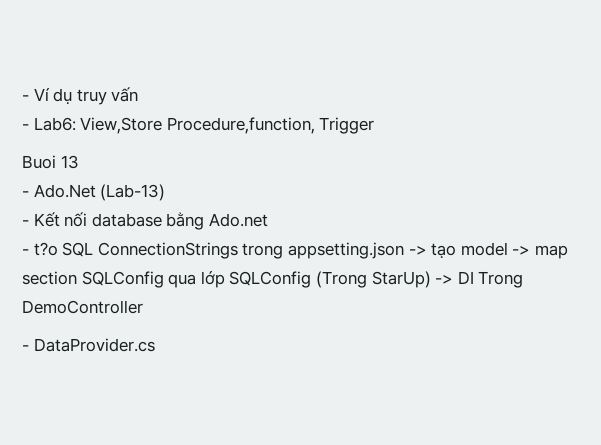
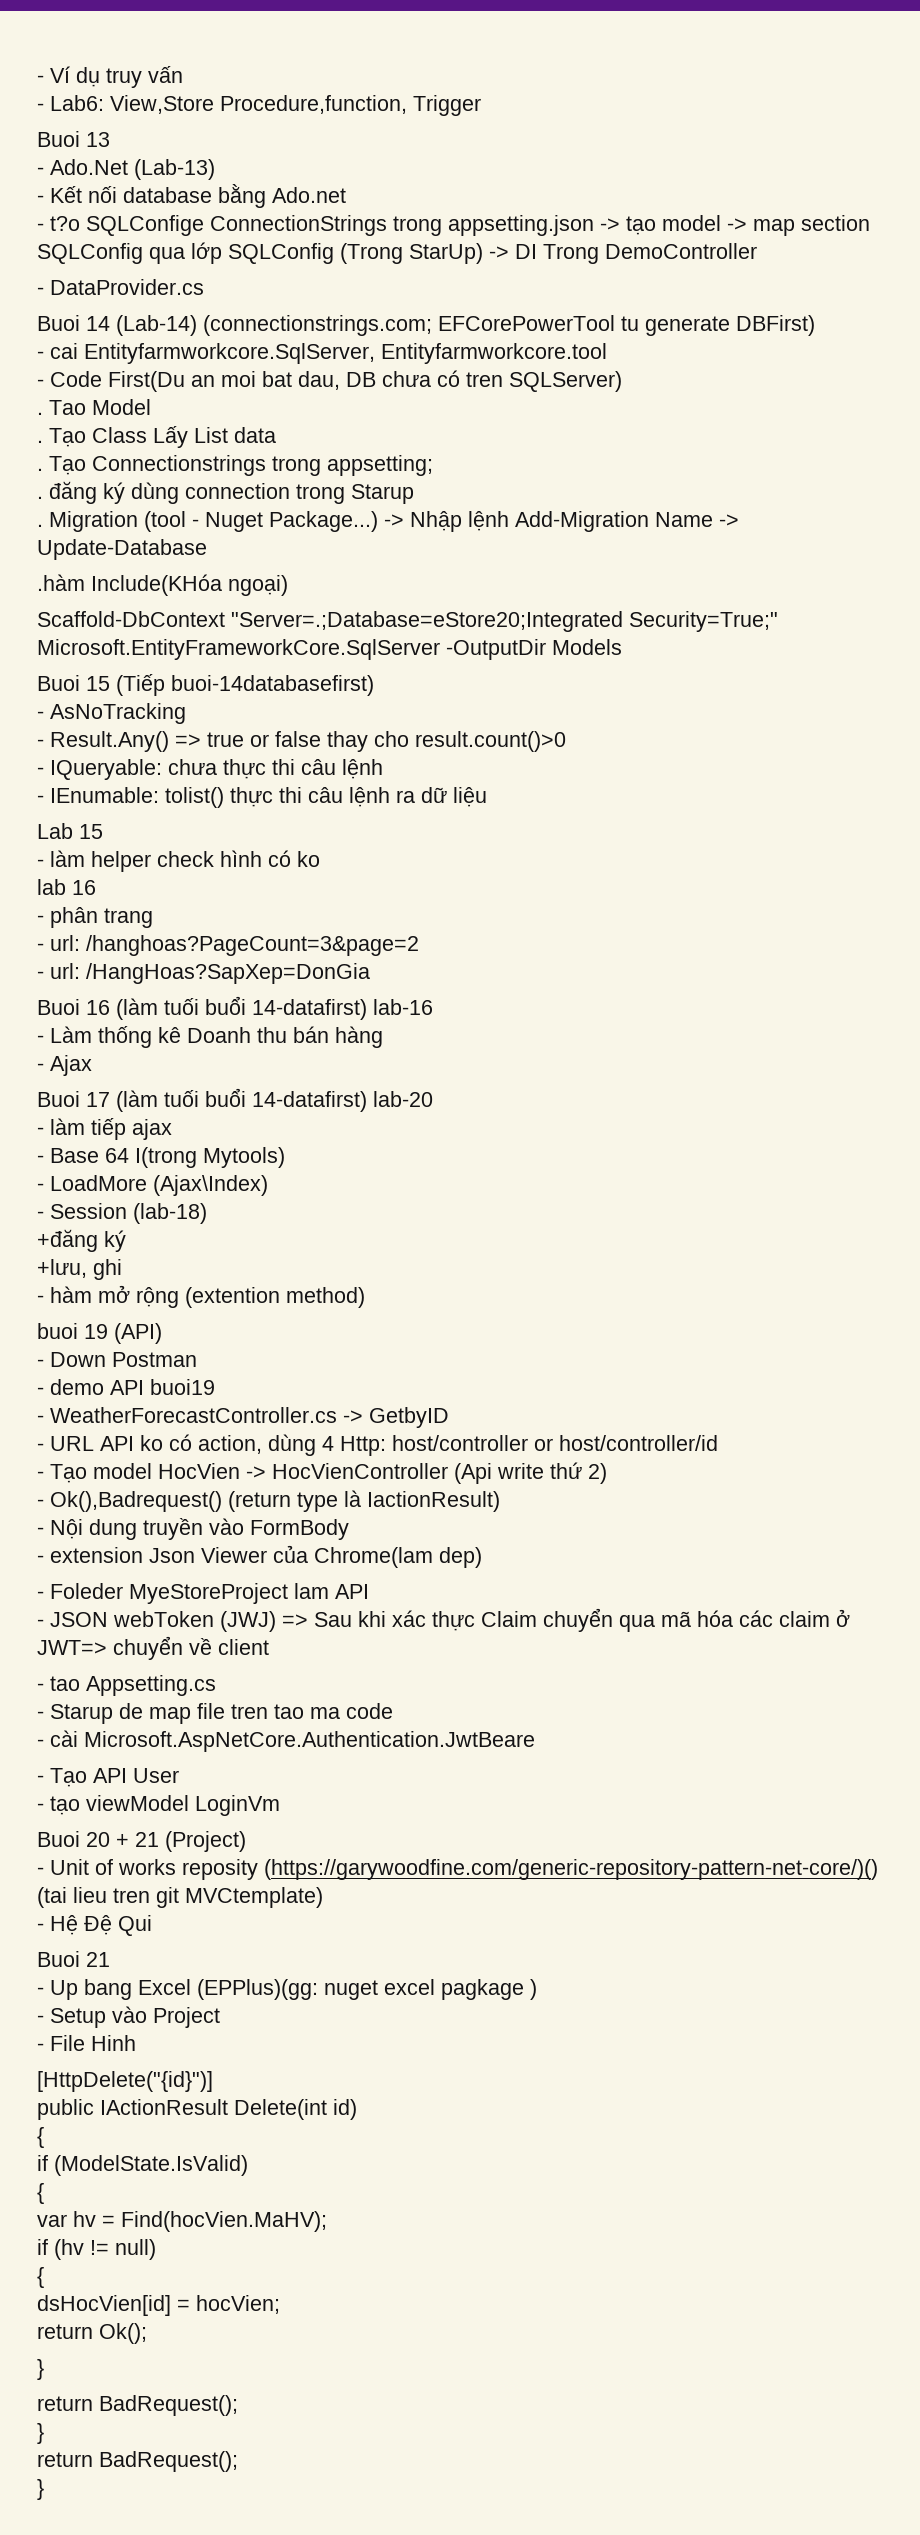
- - t?o SQL ConnectionStrings trong appsetting.json -> tạo model -> map section SQLConfig qua lớp SQLConfig (Trong StarUp) -> DI Trong DemoController
+ - t?o SQLConfige ConnectionStrings trong appsetting.json -> tạo model -> map section SQLConfig qua lớp SQLConfig (Trong StarUp) -> DI Trong DemoController
+ Buoi 14 (Lab-14) (connectionstrings.com; EFCorePowerTool tu generate DBFirst)
+ - cai Entityfarmworkcore.SqlServer, Entityfarmworkcore.tool
+ - Code First(Du an moi bat dau, DB chưa có tren SQLServer)
+ . Tao Model
+ . Tạo Class Lấy List data
+ . Tạo Connectionstrings trong appsetting;
+ . đăng ký dùng connection trong Starup
+ . Migration (tool - Nuget Package...) -> Nhập lệnh Add-Migration Name -> Update-Database
+ .hàm Include(KHóa ngoại)
+ Scaffold-DbContext "Server=.;Database=eStore20;Integrated Security=True;" Microsoft.EntityFrameworkCore.SqlServer -OutputDir Models
+ Buoi 15 (Tiếp buoi-14databasefirst)
+ - AsNoTracking
+ - Result.Any() => true or false thay cho result.count()>0
+ - IQueryable: chưa thực thi câu lệnh
+ - IEnumable: tolist() thực thi câu lệnh ra dữ liệu
+ Lab 15
+ - làm helper check hình có ko
+ lab 16
+ - phân trang
+ - url: /hanghoas?PageCount=3&page=2
+ - url: /HangHoas?SapXep=DonGia
+ Buoi 16 (làm tuối buổi 14-datafirst) lab-16
+ - Làm thống kê Doanh thu bán hàng
+ - Ajax
+ Buoi 17 (làm tuối buổi 14-datafirst) lab-20
+ - làm tiếp ajax
+ - Base 64 I(trong Mytools)
+ - LoadMore (Ajax\Index)
+ - Session (lab-18)
+ +đăng ký
+ +lưu, ghi
+ - hàm mở rộng (extention method)
+ buoi 19 (API)
+ - Down Postman
+ - demo API buoi19
+ - WeatherForecastController.cs -> GetbyID
+ - URL API ko có action, dùng 4 Http: host/controller or host/controller/id
+ - Tạo model HocVien -> HocVienController (Api write thứ 2)
+ - Ok(),Badrequest() (return type là IactionResult)
+ - Nội dung truyền vào FormBody
+ - extension Json Viewer của Chrome(lam dep)
+ - Foleder MyeStoreProject lam API
+ - JSON webToken (JWJ) => Sau khi xác thực Claim chuyển qua mã hóa các claim ở JWT=> chuyển về client
+ - tao Appsetting.cs
+ - Starup de map file tren tao ma code
+ - cài Microsoft.AspNetCore.Authentication.JwtBeare
+ - Tạo API User
+ - tạo viewModel LoginVm
+ Buoi 20 + 21 (Project)
+ - Unit of works reposity (https://garywoodfine.com/generic-repository-pattern-net-core/)() (tai lieu tren git MVCtemplate)
+ - Hệ Đệ Qui
+ Buoi 21
+ - Up bang Excel (EPPlus)(gg: nuget excel pagkage )
+ - Setup vào Project
+ - File Hinh
+ [HttpDelete("{id}")]
+ public IActionResult Delete(int id)
+ {
+ if (ModelState.IsValid)
+ {
+ var hv = Find(hocVien.MaHV);
+ if (hv != null)
+ {
+ dsHocVien[id] = hocVien;
+ return Ok();
+ }
+ return BadRequest();
+ }
+ return BadRequest();
+ }

